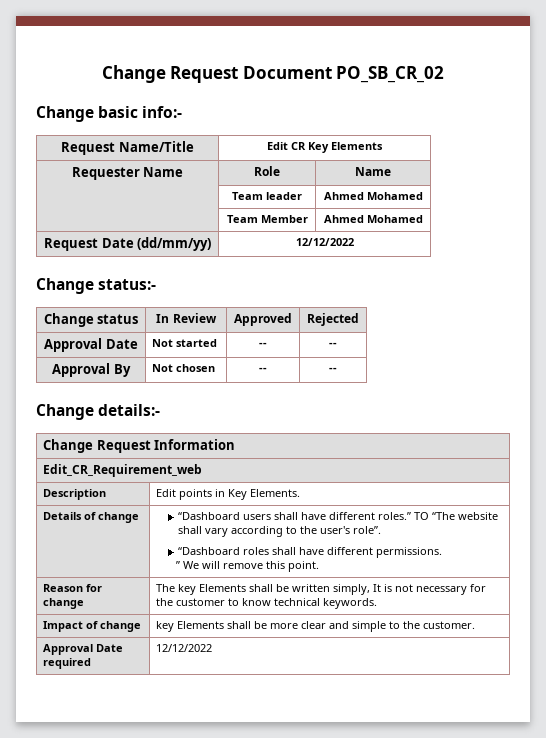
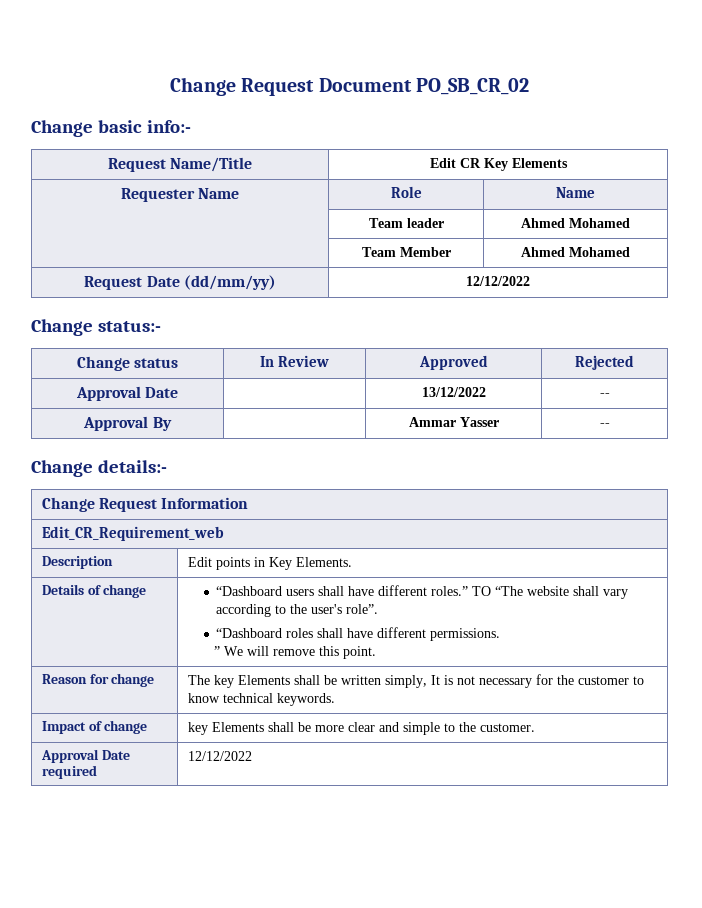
- Approval Date | Not started | -- | --
+ Approval Date | | 13/12/2022 | --
- Approval By | Not chosen | -- | --
+ Approval By | | Ammar Yasser | --

